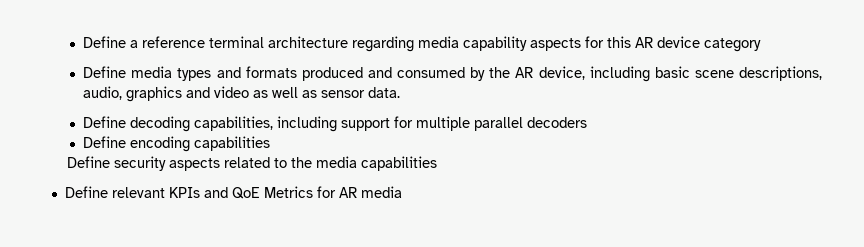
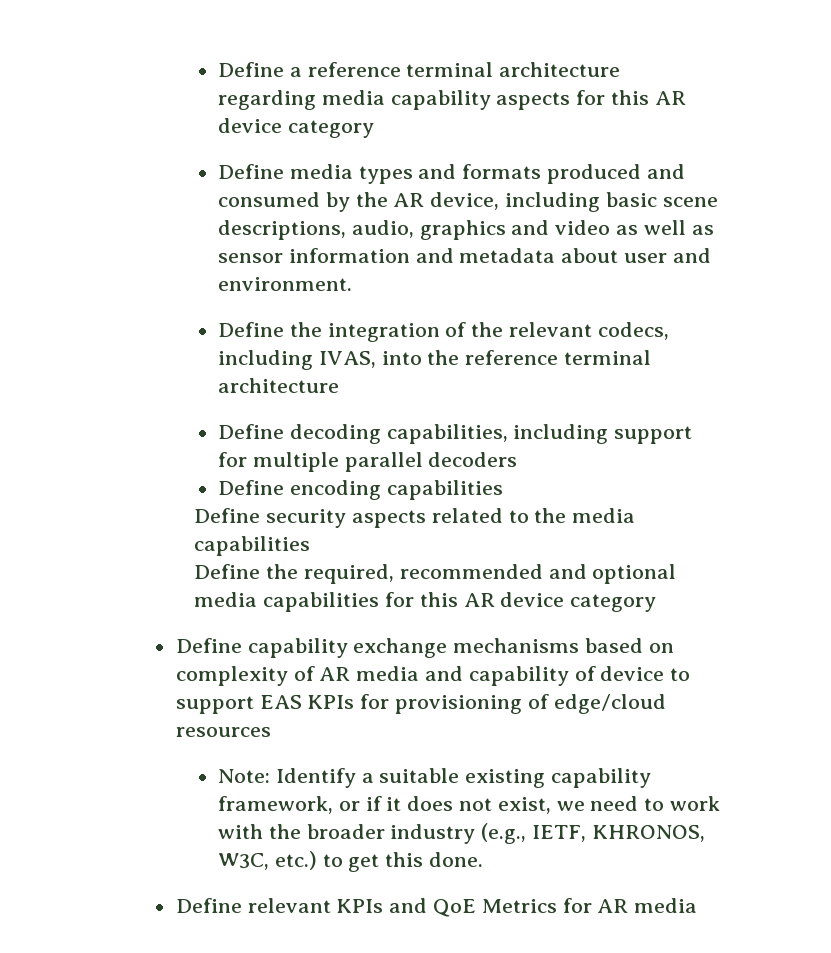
- Define media types and formats produced and consumed by the AR device, including basic scene descriptions, audio, graphics and video as well as sensor data.
+ Define media types and formats produced and consumed by the AR device, including basic scene descriptions, audio, graphics and video as well as sensor information and metadata about user and environment.
+ Define the integration of the relevant codecs, including IVAS, into the reference terminal architecture
+ Define the required, recommended and optional media capabilities for this AR device category
+ Define capability exchange mechanisms based on complexity of AR media and capability of device to support EAS KPIs for provisioning of edge/cloud resources
+ Note: Identify a suitable existing capability framework, or if it does not exist, we need to work with the broader industry (e.g., IETF, KHRONOS, W3C, etc.) to get this done.

